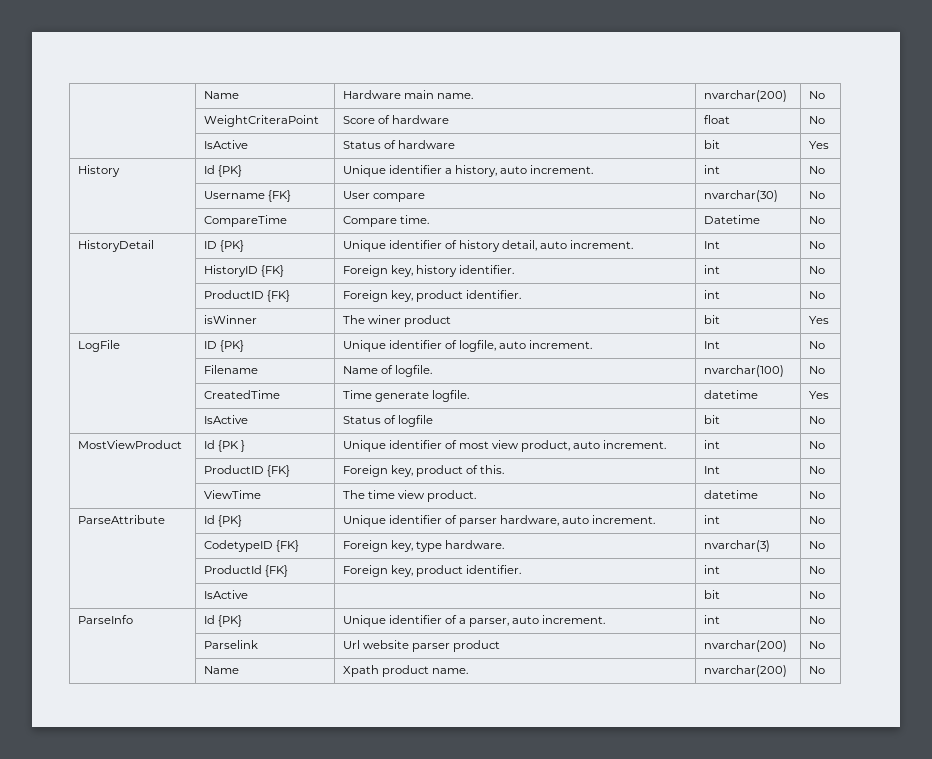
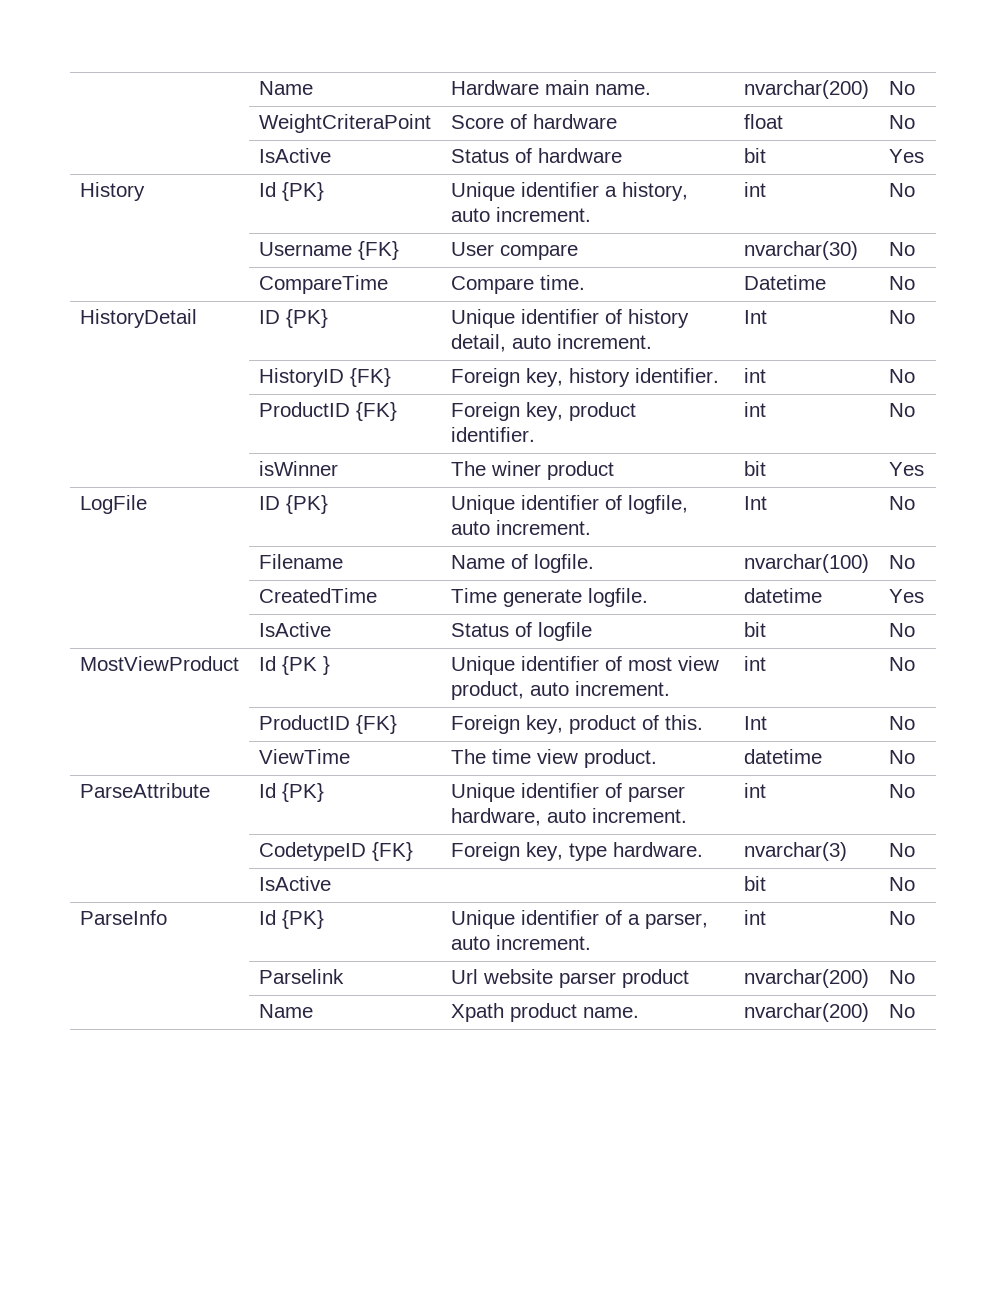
- | ProductId {FK} | Foreign key, product identifier. | int | No

